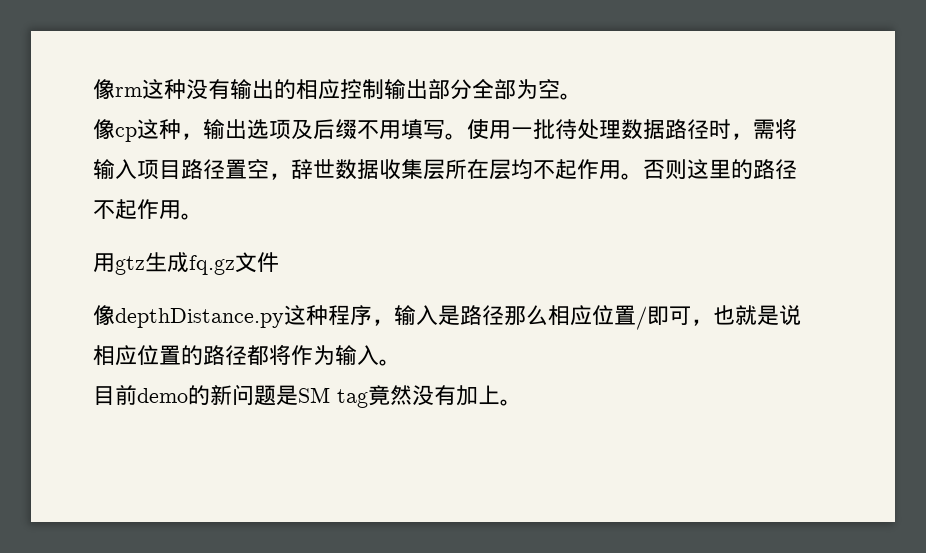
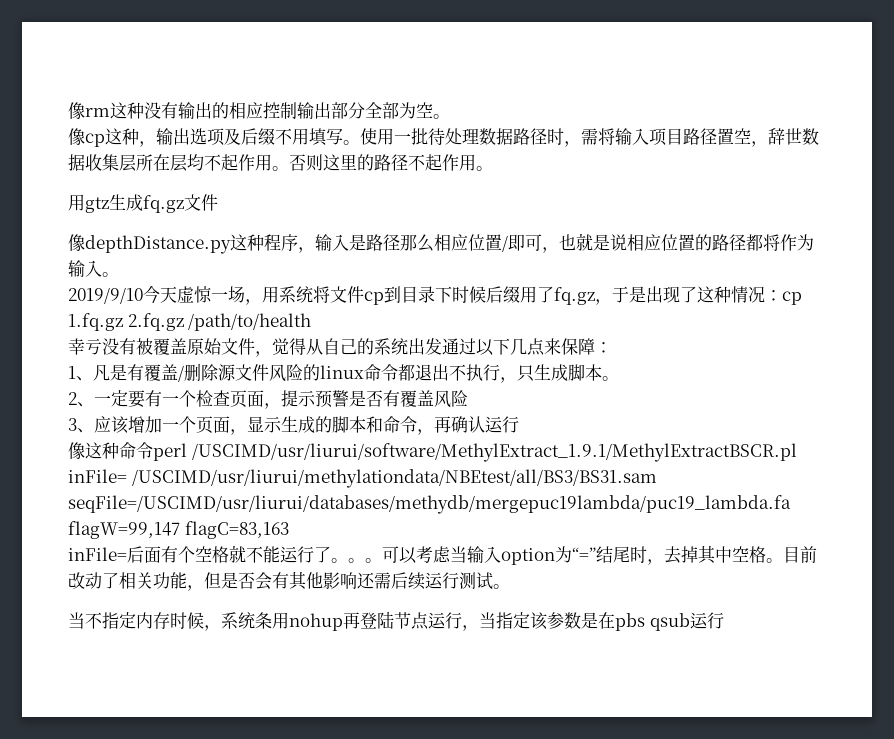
- 目前demo的新问题是SM tag竟然没有加上。
+ 2019/9/10今天虚惊一场，用系统将文件cp到目录下时候后缀用了fq.gz，于是出现了这种情况：cp 1.fq.gz 2.fq.gz /path/to/health
+ 幸亏没有被覆盖原始文件，觉得从自己的系统出发通过以下几点来保障：
+ 1、凡是有覆盖/删除源文件风险的linux命令都退出不执行，只生成脚本。
+ 2、一定要有一个检查页面，提示预警是否有覆盖风险
+ 3、应该增加一个页面，显示生成的脚本和命令，再确认运行
+ 像这种命令perl /USCIMD/usr/liurui/software/MethylExtract_1.9.1/MethylExtractBSCR.pl inFile= /USCIMD/usr/liurui/methylationdata/NBEtest/all/BS3/BS31.sam seqFile=/USCIMD/usr/liurui/databases/methydb/mergepuc19lambda/puc19_lambda.fa flagW=99,147 flagC=83,163
+ inFile=后面有个空格就不能运行了。。。可以考虑当输入option为“=”结尾时，去掉其中空格。目前改动了相关功能，但是否会有其他影响还需后续运行测试。
+ 当不指定内存时候，系统条用nohup再登陆节点运行，当指定该参数是在pbs qsub运行

